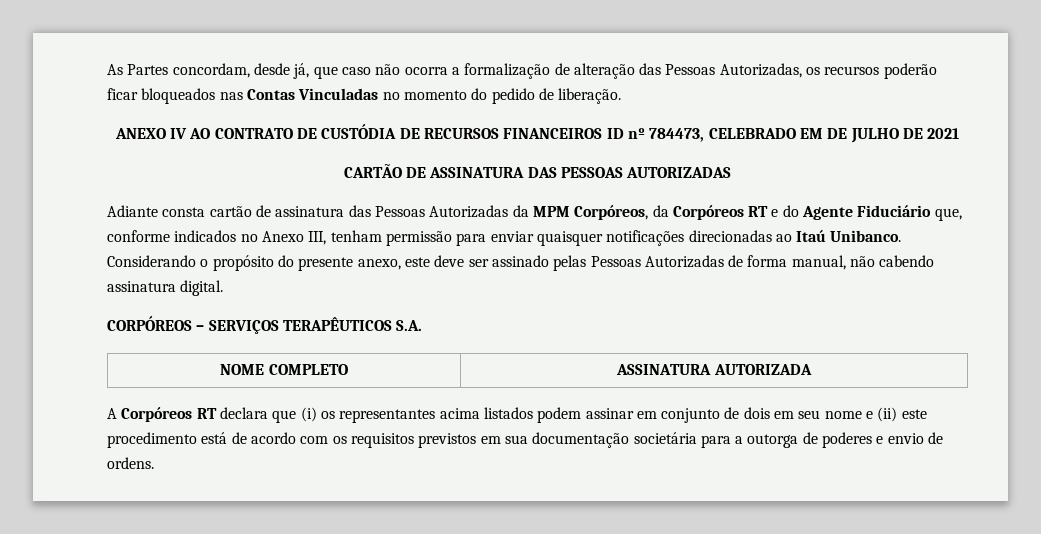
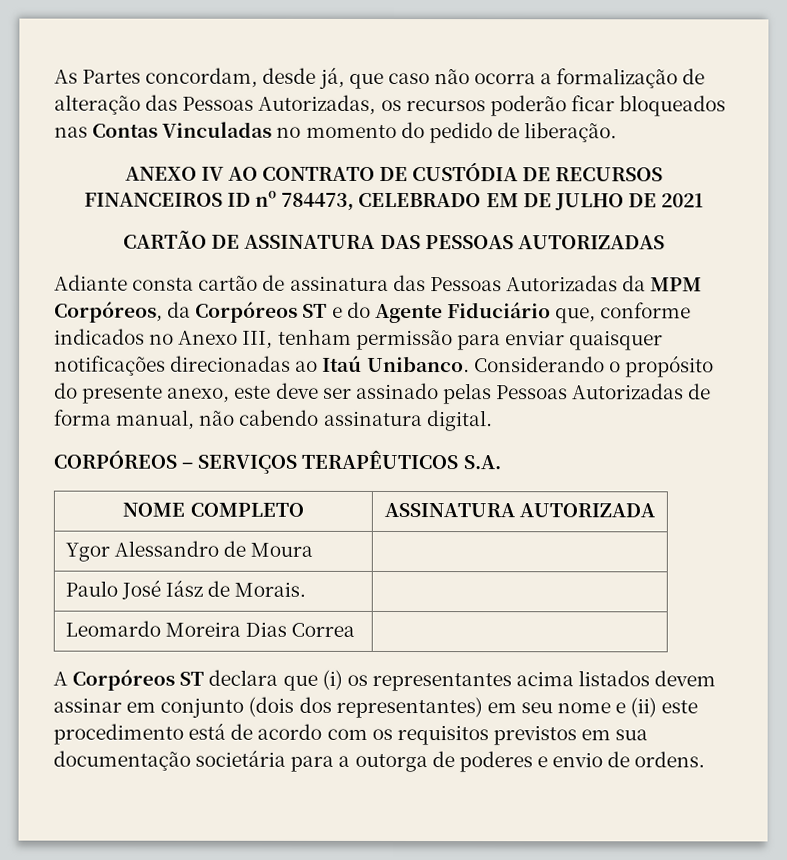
- Adiante consta cartão de assinatura das Pessoas Autorizadas da MPM Corpóreos, da Corpóreos RT e do Agente Fiduciário que, conforme indicados no Anexo III, tenham permissão para enviar quaisquer notificações direcionadas ao Itaú Unibanco.
+ Adiante consta cartão de assinatura das Pessoas Autorizadas da MPM Corpóreos, da Corpóreos ST e do Agente Fiduciário que, conforme indicados no Anexo III, tenham permissão para enviar quaisquer notificações direcionadas ao Itaú Unibanco.
+ Ygor Alessandro de Moura |
+ Paulo José Iász de Morais. |
+ Leomardo Moreira Dias Correa |
- A Corpóreos RT declara que (i) os representantes acima listados podem assinar em conjunto de dois em seu nome e (ii) este procedimento está de acordo com os requisitos previstos em sua documentação societária para a outorga de poderes e envio de ordens.
+ A Corpóreos ST declara que (i) os representantes acima listados devem assinar em conjunto (dois dos representantes) em seu nome e (ii) este procedimento está de acordo com os requisitos previstos em sua documentação societária para a outorga de poderes e envio de ordens.

